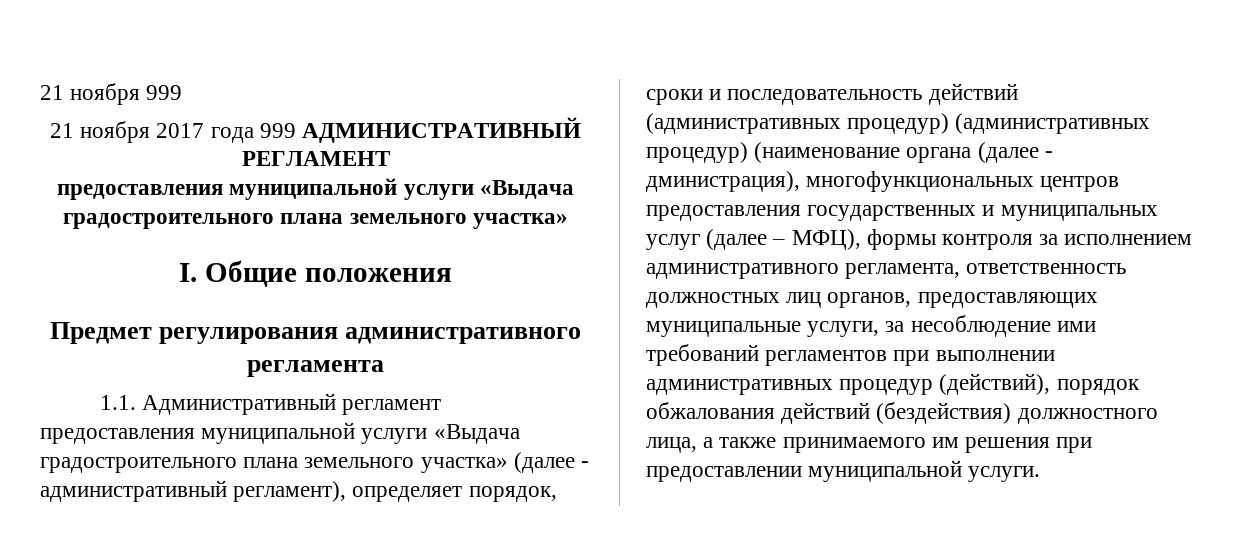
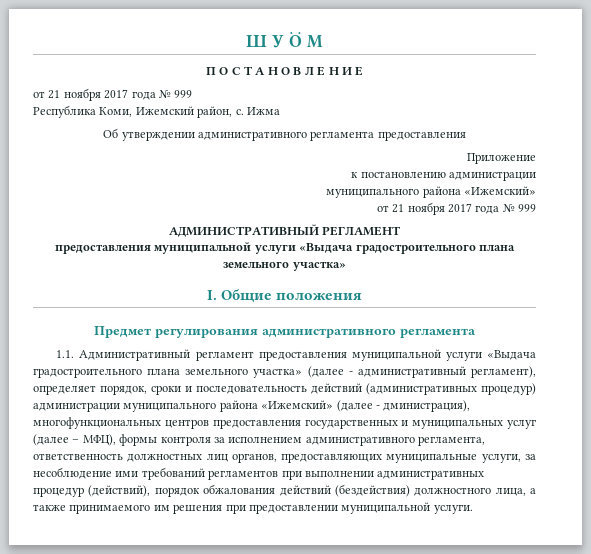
- 21 ноября 999
- 21 ноября 2017 года 999 АДМИНИСТРАТИВНЫЙ РЕГЛАМЕНТ
+ Ш У Ö М
+ П О С Т А Н О В Л Е Н И Е
+ от 21 ноября 2017 года № 999
+ Республика Коми, Ижемский район, с. Ижма
+ Об утверждении административного регламента предоставления
+ Приложение
+ к постановлению администрации
+ муниципального района «Ижемский»
+ от 21 ноября 2017 года № 999
+ АДМИНИСТРАТИВНЫЙ РЕГЛАМЕНТ
- 1.1. Административный регламент предоставления муниципальной услуги «Выдача градостроительного плана земельного участка» (далее - административный регламент), определяет порядок, сроки и последовательность действий (административных процедур) (административных процедур) (наименование органа (далее - дминистрация), многофункциональных центров предоставления государственных и муниципальных услуг (далее – МФЦ), формы контроля за исполнением административного регламента, ответственность должностных лиц органов, предоставляющих муниципальные услуги, за несоблюдение ими требований регламентов при выполнении административных процедур (действий), порядок обжалования действий (бездействия) должностного лица, а также принимаемого им решения при предоставлении муниципальной услуги.
+ 1.1. Административный регламент предоставления муниципальной услуги «Выдача градостроительного плана земельного участка» (далее - административный регламент), определяет порядок, сроки и последовательность действий (административных процедур) администрации муниципального района «Ижемский» (далее - дминистрация), многофункциональных центров предоставления государственных и муниципальных услуг (далее – МФЦ), формы контроля за исполнением административного регламента, ответственность должностных лиц органов, предоставляющих муниципальные услуги, за несоблюдение ими требований регламентов при выполнении административных процедур (действий), порядок обжалования действий (бездействия) должностного лица, а также принимаемого им решения при предоставлении муниципальной услуги.

